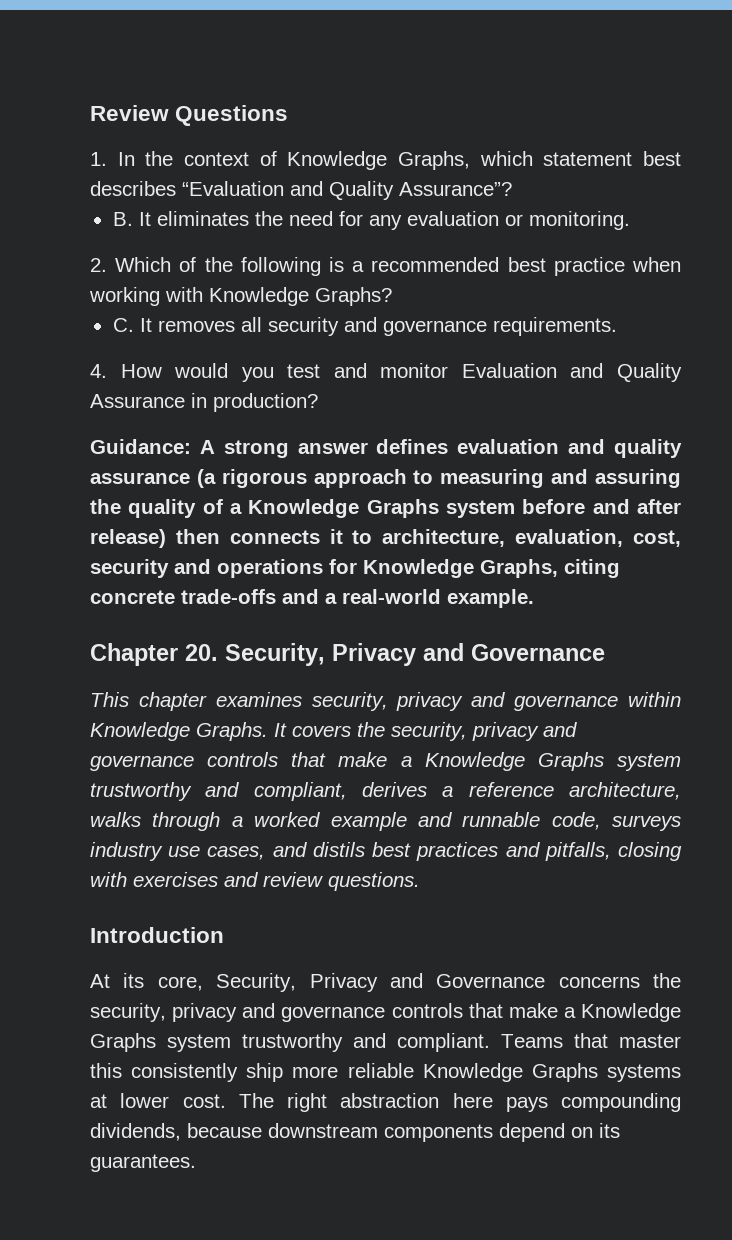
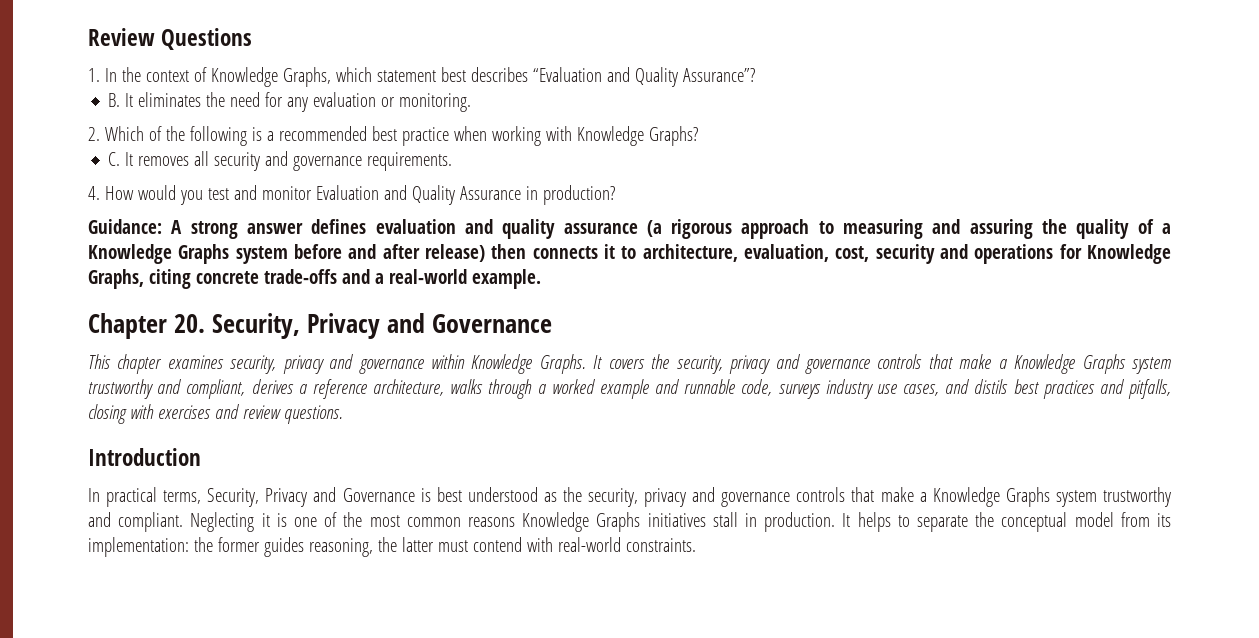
- At its core, Security, Privacy and Governance concerns the security, privacy and governance controls that make a Knowledge Graphs system trustworthy and compliant.
+ In practical terms, Security, Privacy and Governance is best understood as the security, privacy and governance controls that make a Knowledge Graphs system trustworthy and compliant.
- Teams that master this consistently ship more reliable Knowledge Graphs systems at lower cost. The right abstraction here pays compounding dividends, because downstream components depend on its guarantees.
+ Neglecting it is one of the most common reasons Knowledge Graphs initiatives stall in production. It helps to separate the conceptual model from its implementation: the former guides reasoning, the latter must contend with real-world constraints.

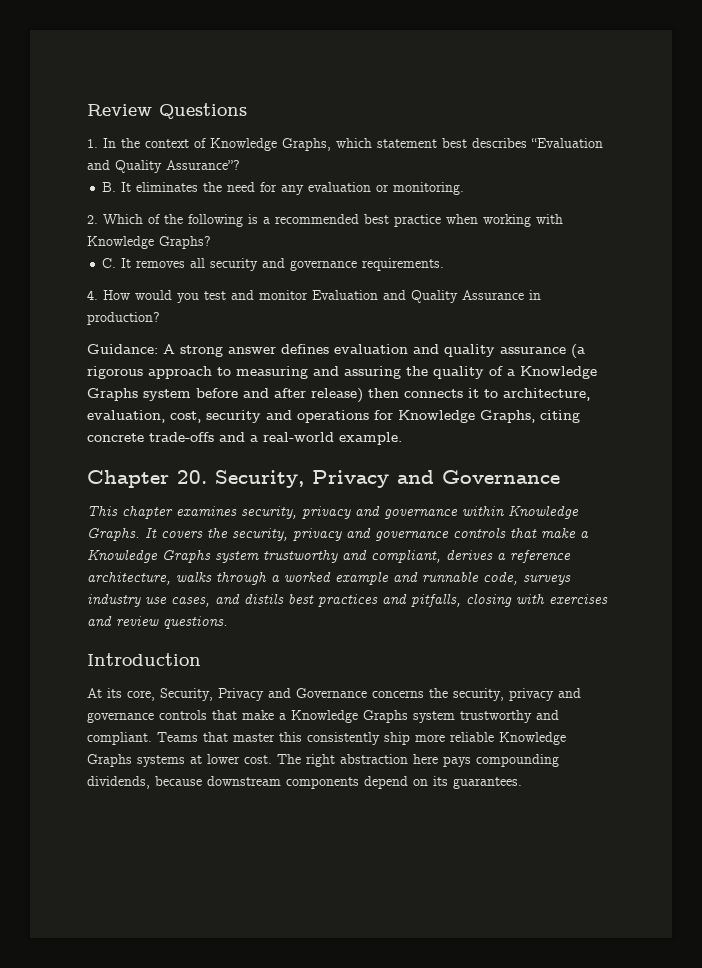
- In practical terms, Security, Privacy and Governance is best understood as the security, privacy and governance controls that make a Knowledge Graphs system trustworthy and compliant.
+ At its core, Security, Privacy and Governance concerns the security, privacy and governance controls that make a Knowledge Graphs system trustworthy and compliant.
- Neglecting it is one of the most common reasons Knowledge Graphs initiatives stall in production. It helps to separate the conceptual model from its implementation: the former guides reasoning, the latter must contend with real-world constraints.
+ Teams that master this consistently ship more reliable Knowledge Graphs systems at lower cost. The right abstraction here pays compounding dividends, because downstream components depend on its guarantees.

